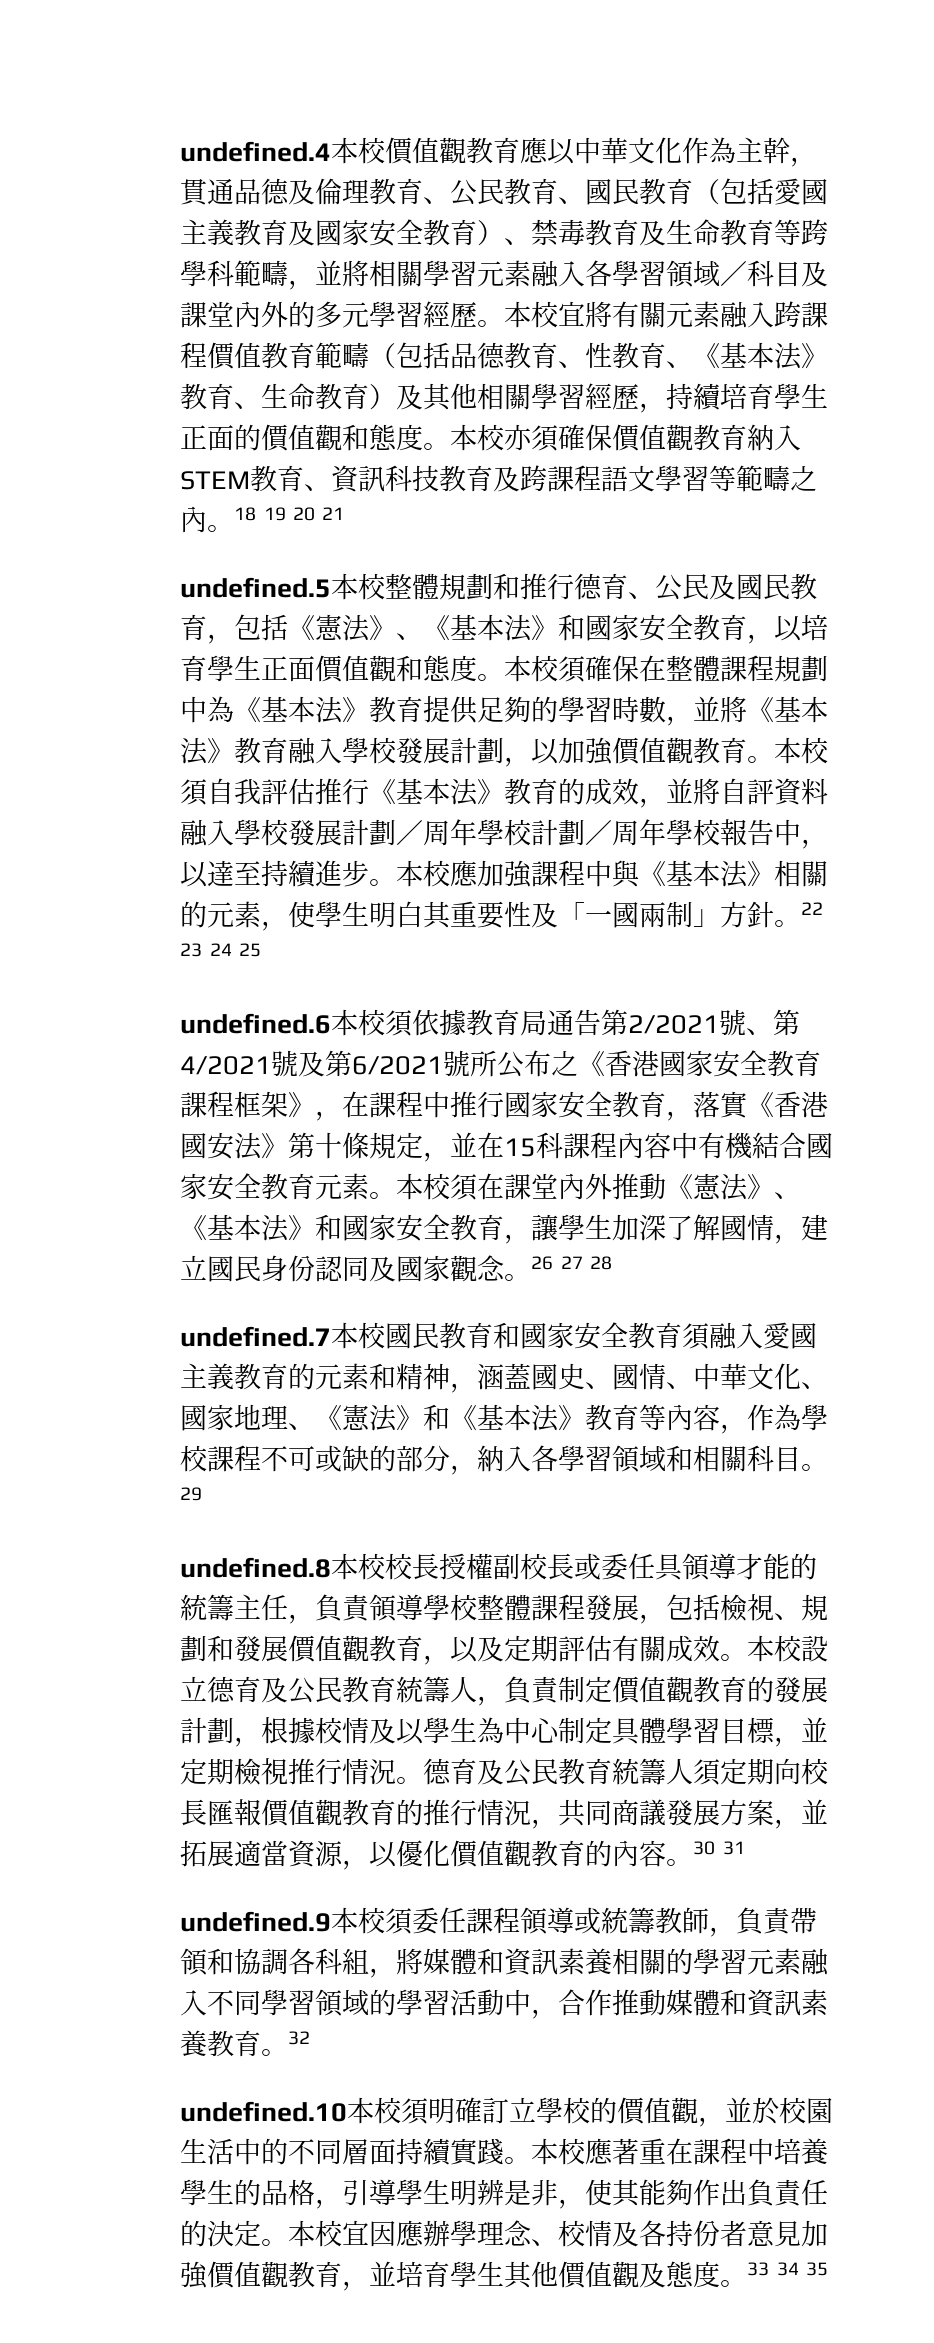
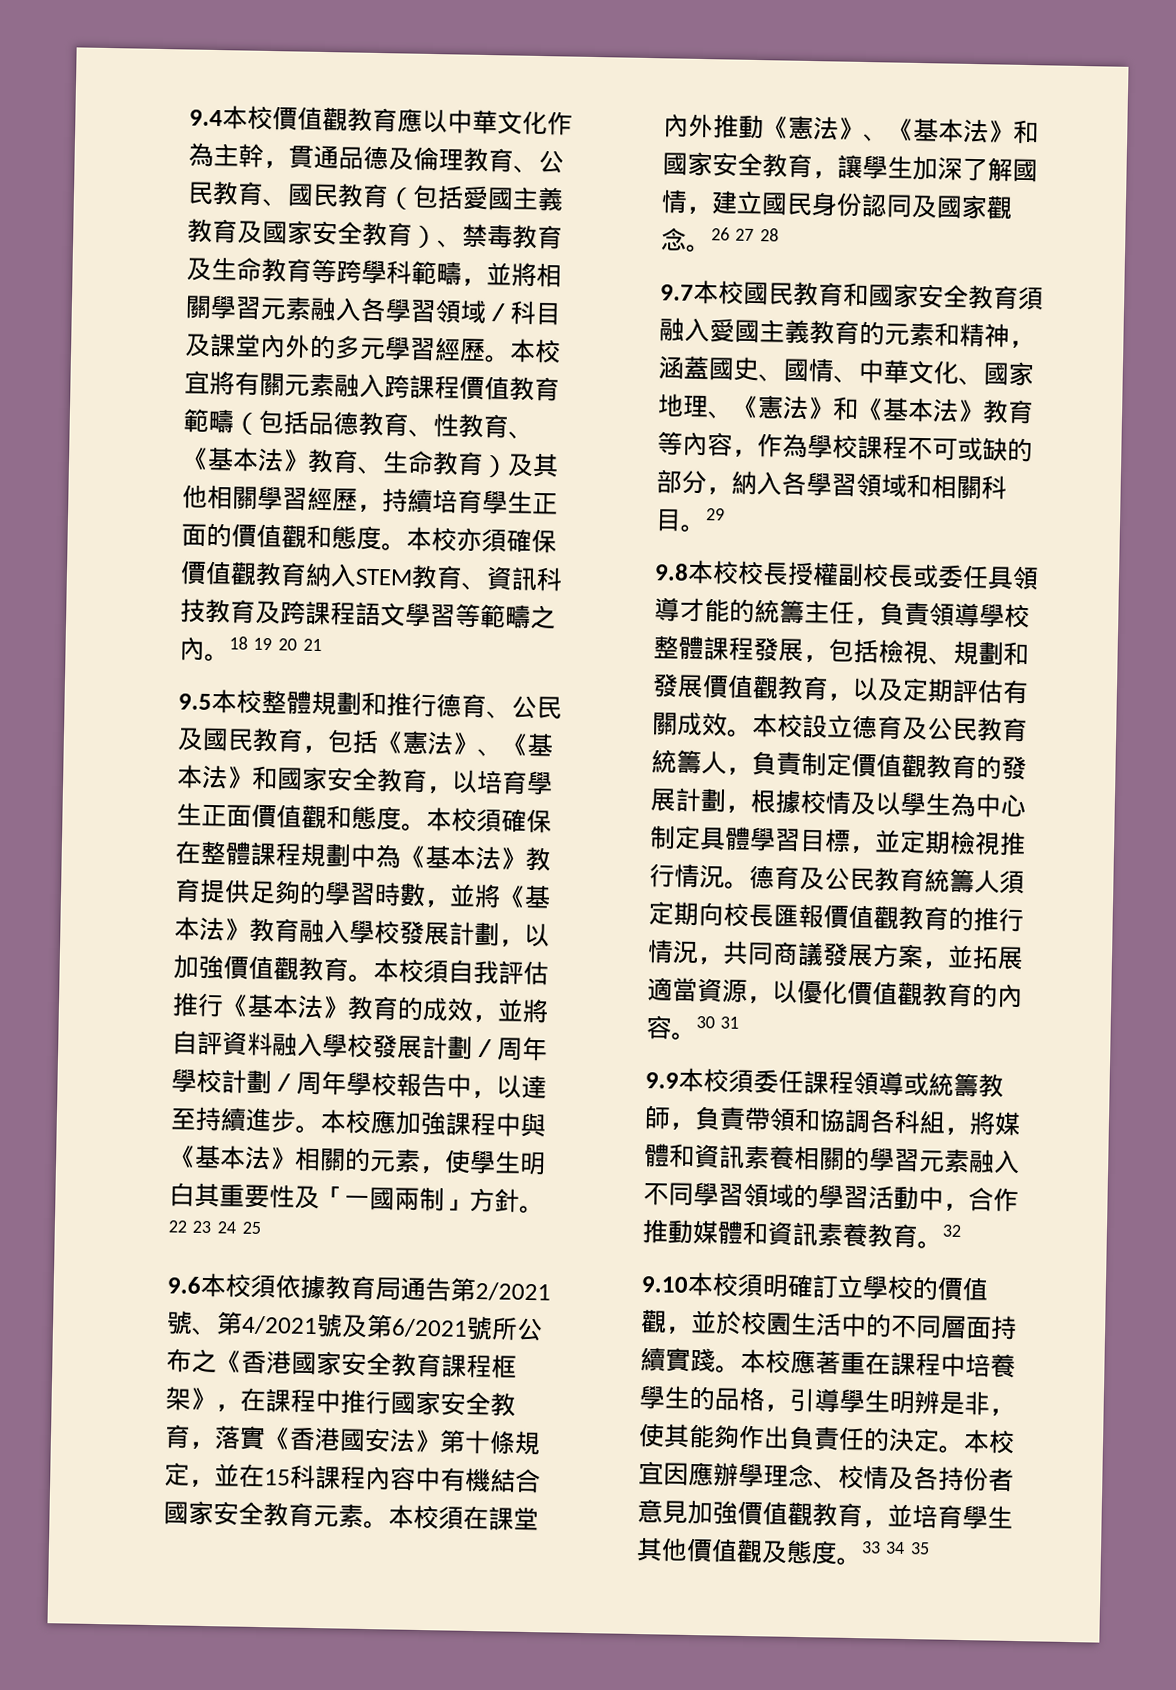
- undefined.4本校價值觀教育應以中華文化作為主幹，貫通品德及倫理教育、公民教育、國民教育（包括愛國主義教育及國家安全教育）、禁毒教育及生命教育等跨學科範疇，並將相關學習元素融入各學習領域／科目及課堂內外的多元學習經歷。
+ 9.4本校價值觀教育應以中華文化作為主幹，貫通品德及倫理教育、公民教育、國民教育（包括愛國主義教育及國家安全教育）、禁毒教育及生命教育等跨學科範疇，並將相關學習元素融入各學習領域／科目及課堂內外的多元學習經歷。
- undefined.5本校整體規劃和推行德育、公民及國民教育，包括《憲法》、《基本法》和國家安全教育，以培育學生正面價值觀和態度。
+ 9.5本校整體規劃和推行德育、公民及國民教育，包括《憲法》、《基本法》和國家安全教育，以培育學生正面價值觀和態度。
- undefined.6本校須依據教育局通告第2/2021號、第4/2021號及第6/2021號所公布之《香港國家安全教育課程框架》，在課程中推行國家安全教育，落實《香港國安法》第十條規定，並在15科課程內容中有機結合國家安全教育元素。
+ 9.6本校須依據教育局通告第2/2021號、第4/2021號及第6/2021號所公布之《香港國家安全教育課程框架》，在課程中推行國家安全教育，落實《香港國安法》第十條規定，並在15科課程內容中有機結合國家安全教育元素。
- undefined.7本校國民教育和國家安全教育須融入愛國主義教育的元素和精神，涵蓋國史、國情、中華文化、國家地理、《憲法》和《基本法》教育等內容，作為學校課程不可或缺的部分，納入各學習領域和相關科目。
+ 9.7本校國民教育和國家安全教育須融入愛國主義教育的元素和精神，涵蓋國史、國情、中華文化、國家地理、《憲法》和《基本法》教育等內容，作為學校課程不可或缺的部分，納入各學習領域和相關科目。
- undefined.8本校校長授權副校長或委任具領導才能的統籌主任，負責領導學校整體課程發展，包括檢視、規劃和發展價值觀教育，以及定期評估有關成效。
+ 9.8本校校長授權副校長或委任具領導才能的統籌主任，負責領導學校整體課程發展，包括檢視、規劃和發展價值觀教育，以及定期評估有關成效。
- undefined.9本校須委任課程領導或統籌教師，負責帶領和協調各科組，將媒體和資訊素養相關的學習元素融入不同學習領域的學習活動中，合作推動媒體和資訊素養教育。
+ 9.9本校須委任課程領導或統籌教師，負責帶領和協調各科組，將媒體和資訊素養相關的學習元素融入不同學習領域的學習活動中，合作推動媒體和資訊素養教育。
- undefined.10本校須明確訂立學校的價值觀，並於校園生活中的不同層面持續實踐。
+ 9.10本校須明確訂立學校的價值觀，並於校園生活中的不同層面持續實踐。

